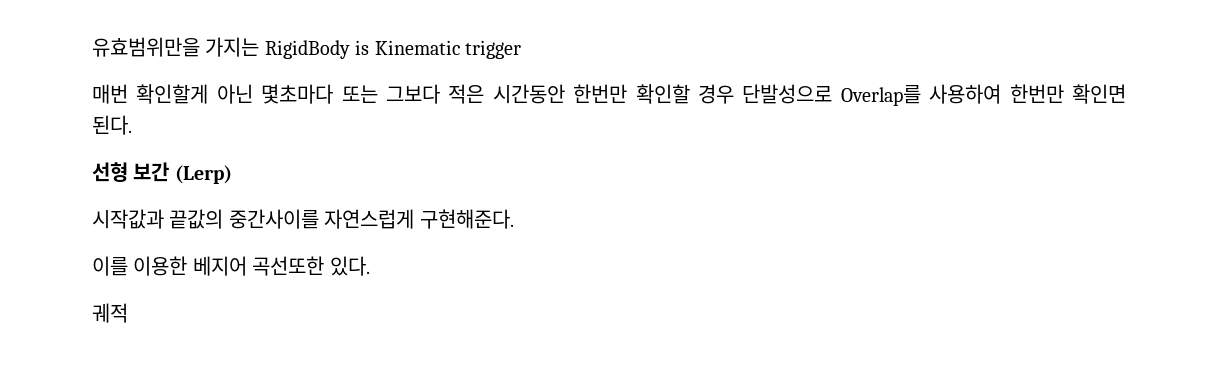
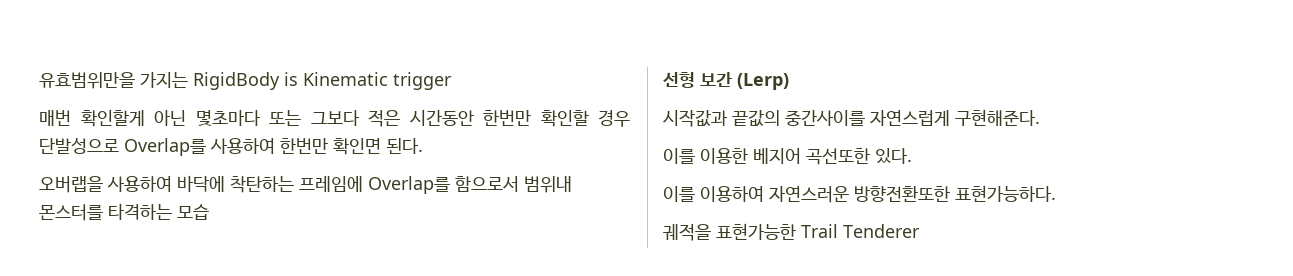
+ 오버랩을 사용하여 바닥에 착탄하는 프레임에 Overlap를 함으로서 범위내 몬스터를 타격하는 모습
- 궤적
+ 이를 이용하여 자연스러운 방향전환또한 표현가능하다.
+ 궤적을 표현가능한 Trail Tenderer

